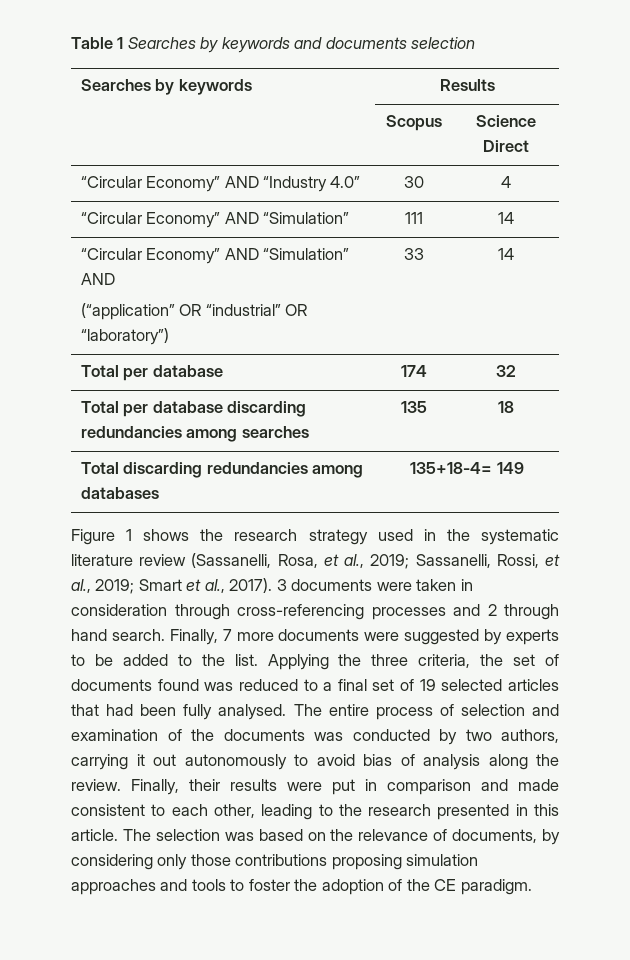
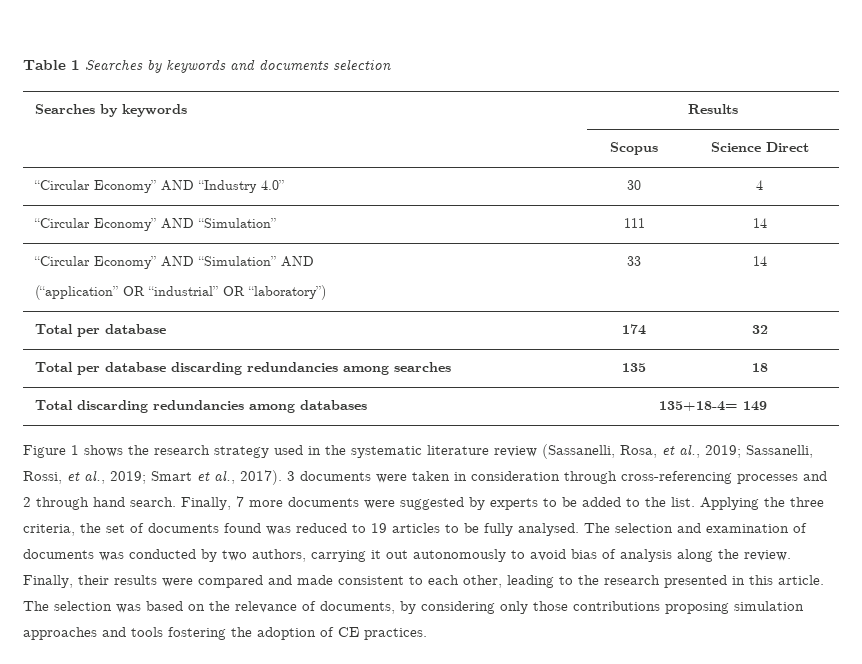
- Applying the three criteria, the set of documents found was reduced to a final set of 19 selected articles that had been fully analysed. The entire process of selection and examination of the documents was conducted by two authors, carrying it out autonomously to avoid bias of analysis along the review.
+ Applying the three criteria, the set of documents found was reduced to 19 articles to be fully analysed. The selection and examination of documents was conducted by two authors, carrying it out autonomously to avoid bias of analysis along the review.
- Finally, their results were put in comparison and made consistent to each other, leading to the research presented in this article.
+ Finally, their results were compared and made consistent to each other, leading to the research presented in this article.
- The selection was based on the relevance of documents, by considering only those contributions proposing simulation approaches and tools to foster the adoption of the CE paradigm.
+ The selection was based on the relevance of documents, by considering only those contributions proposing simulation approaches and tools fostering the adoption of CE practices.

